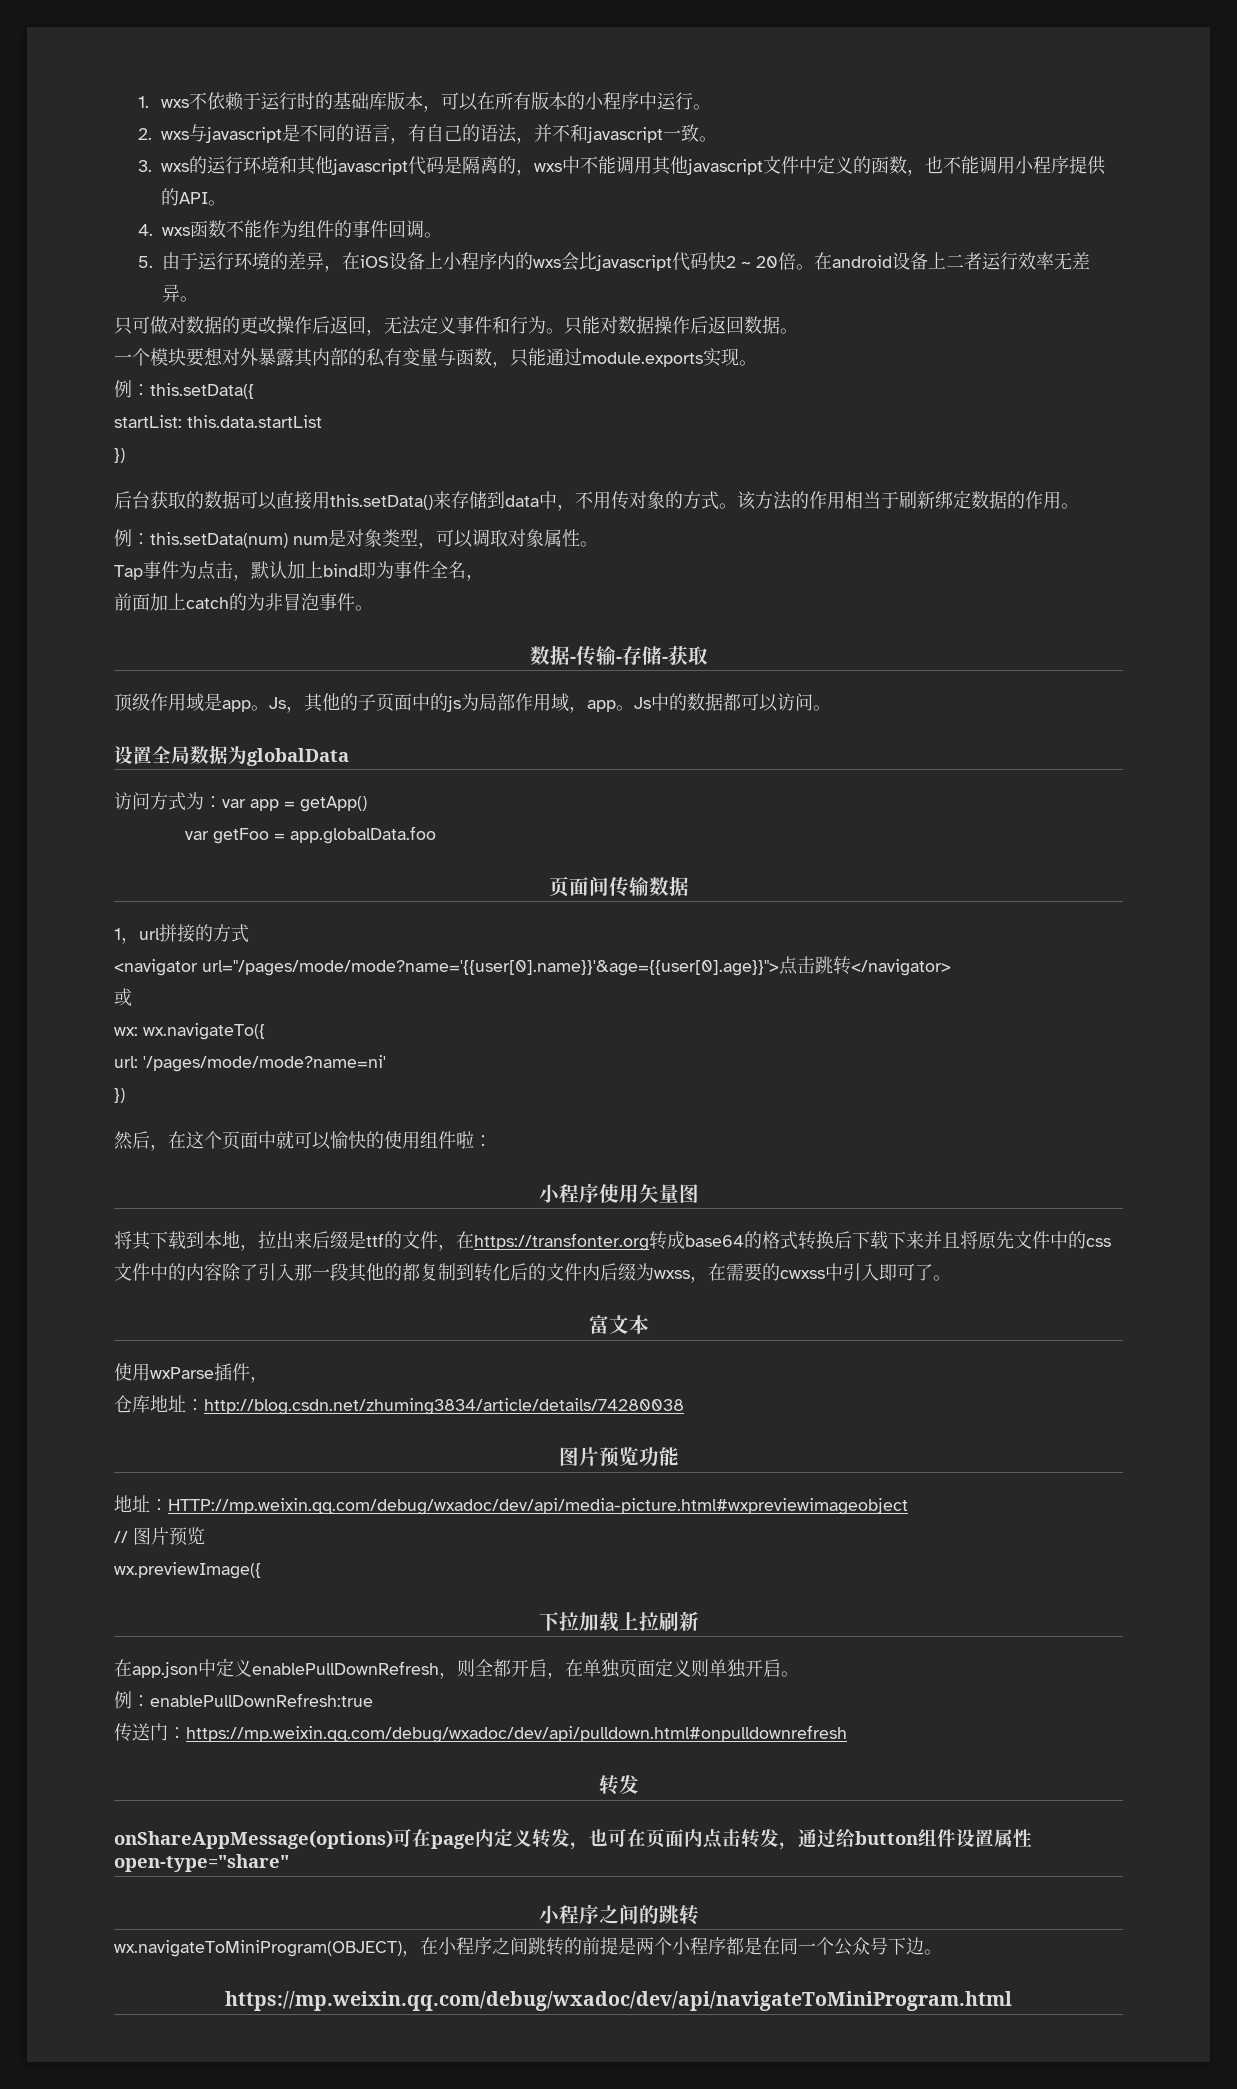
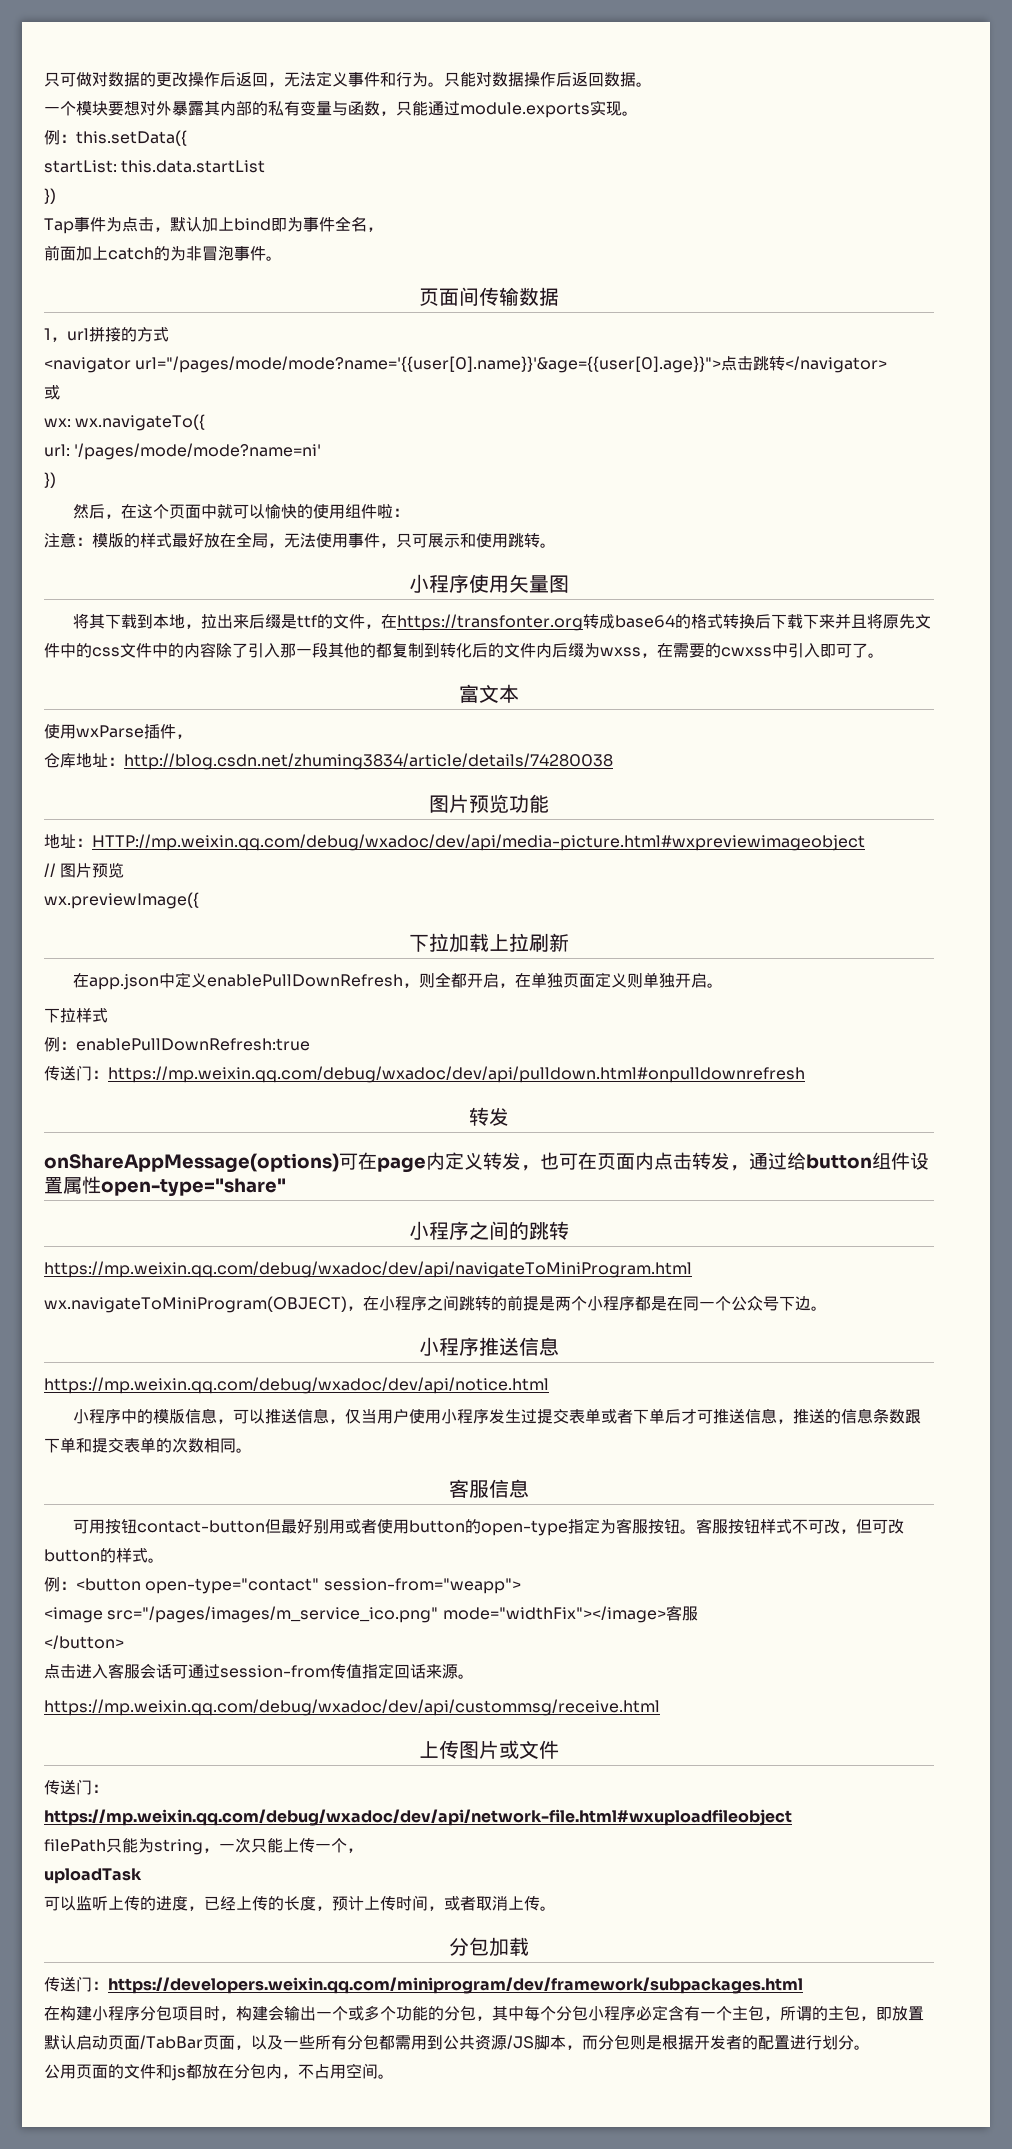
- 1. wxs不依赖于运行时的基础库版本，可以在所有版本的小程序中运行。
- 2. wxs与javascript是不同的语言，有自己的语法，并不和javascript一致。
- 3. wxs的运行环境和其他javascript代码是隔离的，wxs中不能调用其他javascript文件中定义的函数，也不能调用小程序提供的API。
- 4. wxs函数不能作为组件的事件回调。
- 5.由于运行环境的差异，在iOS设备上小程序内的wxs会比javascript代码快2 ~ 20倍。在android设备上二者运行效率无差异。
- 后台获取的数据可以直接用this.setData()来存储到data中，不用传对象的方式。该方法的作用相当于刷新绑定数据的作用。
- 例：this.setData(num) num是对象类型，可以调取对象属性。
- 数据-传输-存储-获取
- 顶级作用域是app。Js，其他的子页面中的js为局部作用域，app。Js中的数据都可以访问。
- 设置全局数据为globalData
- 访问方式为：var app = getApp()
- var getFoo = app.globalData.foo
+ 注意：模版的样式最好放在全局，无法使用事件，只可展示和使用跳转。
+ 下拉样式
+ https://mp.weixin.qq.com/debug/wxadoc/dev/api/navigateToMiniProgram.html
- https://mp.weixin.qq.com/debug/wxadoc/dev/api/navigateToMiniProgram.html
+ 小程序推送信息
+ https://mp.weixin.qq.com/debug/wxadoc/dev/api/notice.html
+ 小程序中的模版信息，可以推送信息，仅当用户使用小程序发生过提交表单或者下单后才可推送信息，推送的信息条数跟下单和提交表单的次数相同。
+ 客服信息
+ 可用按钮contact-button但最好别用或者使用button的open-type指定为客服按钮。客服按钮样式不可改，但可改button的样式。
+ 例：<button open-type="contact" session-from="weapp">
+ <image src="/pages/images/m_service_ico.png" mode="widthFix"></image>客服
+ </button>
+ 点击进入客服会话可通过session-from传值指定回话来源。
+ https://mp.weixin.qq.com/debug/wxadoc/dev/api/custommsg/receive.html
+ 上传图片或文件
+ 传送门：
+ https://mp.weixin.qq.com/debug/wxadoc/dev/api/network-file.html#wxuploadfileobject
+ filePath只能为string，一次只能上传一个，
+ uploadTask
+ 可以监听上传的进度，已经上传的长度，预计上传时间，或者取消上传。
+ 分包加载
+ 传送门：https://developers.weixin.qq.com/miniprogram/dev/framework/subpackages.html
+ 在构建小程序分包项目时，构建会输出一个或多个功能的分包，其中每个分包小程序必定含有一个主包，所谓的主包，即放置默认启动页面/TabBar页面，以及一些所有分包都需用到公共资源/JS脚本，而分包则是根据开发者的配置进行划分。
+ 公用页面的文件和js都放在分包内，不占用空间。

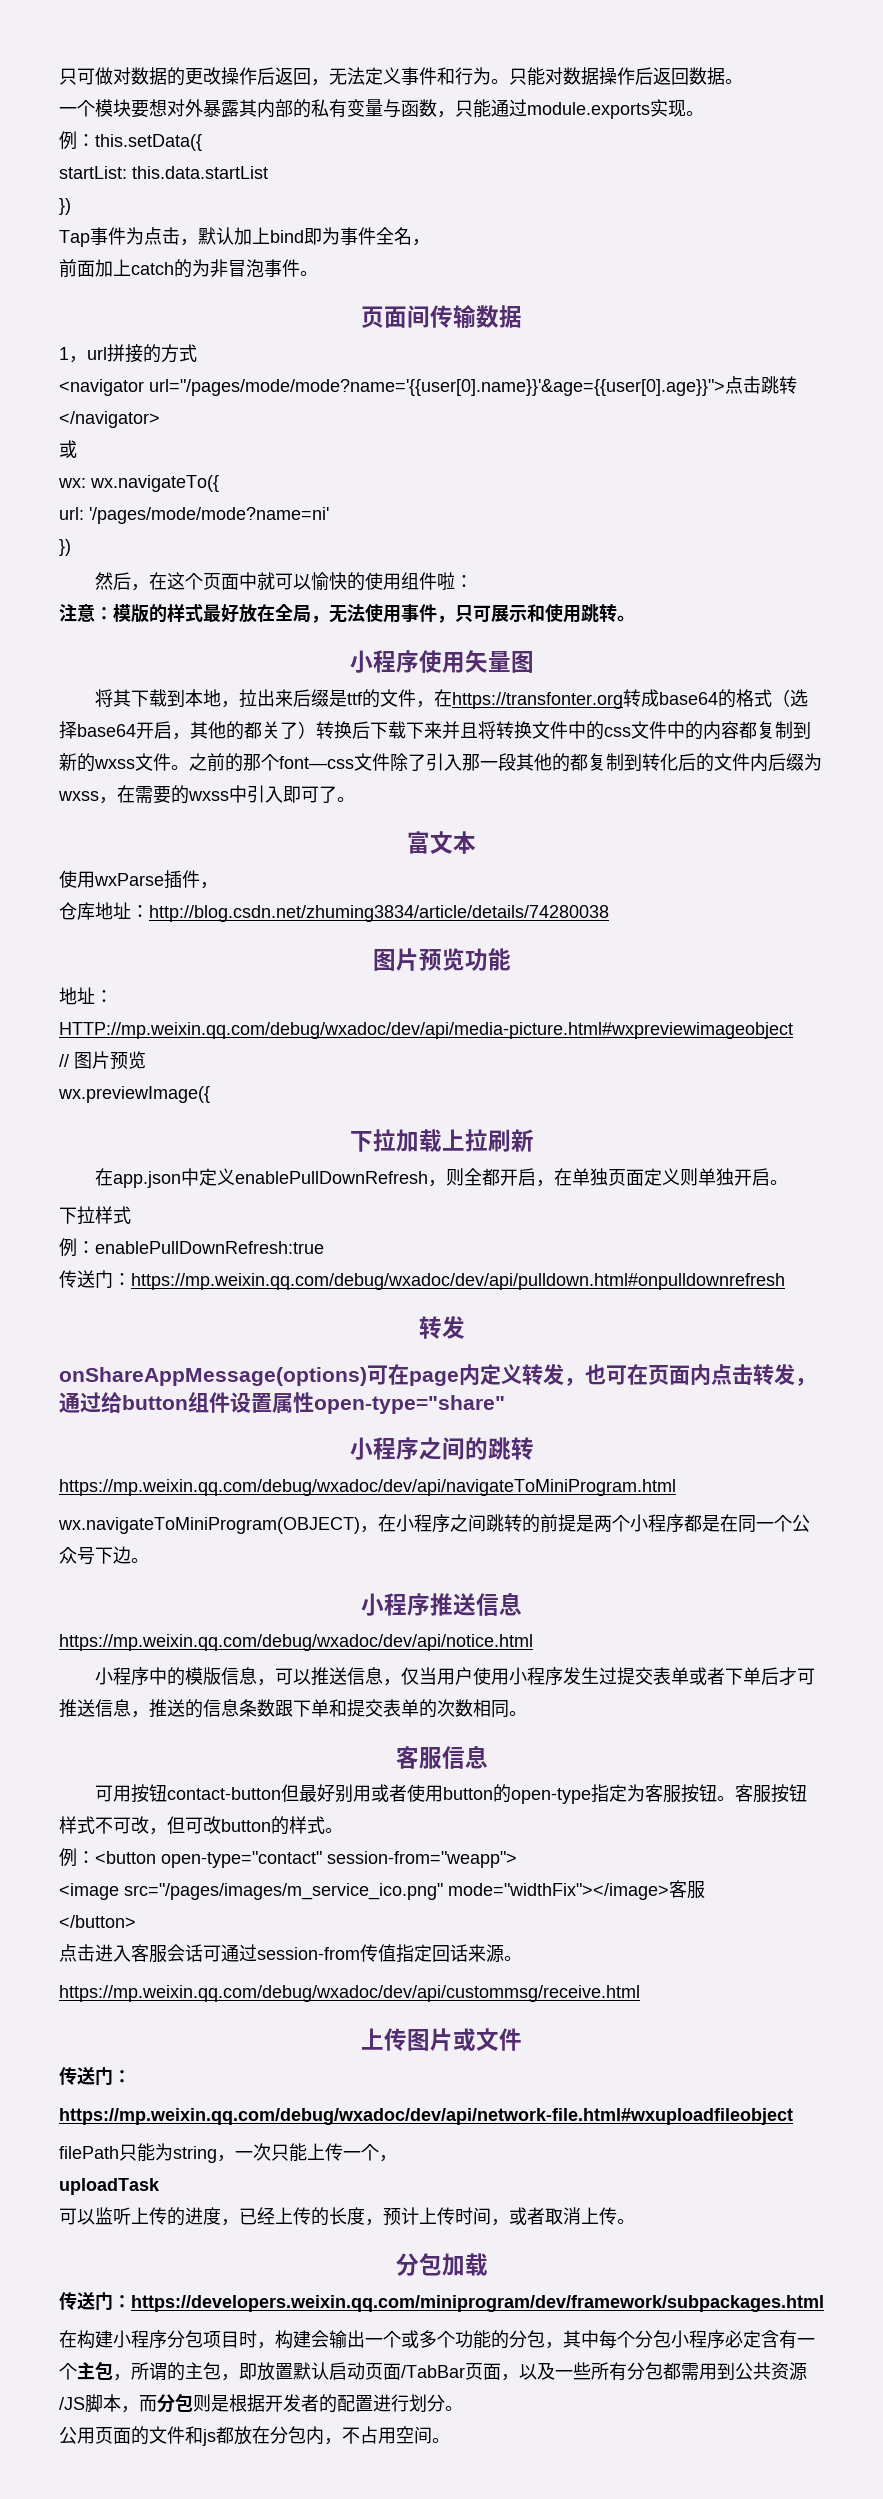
- 将其下载到本地，拉出来后缀是ttf的文件，在https://transfonter.org转成base64的格式转换后下载下来并且将原先文件中的css文件中的内容除了引入那一段其他的都复制到转化后的文件内后缀为wxss，在需要的cwxss中引入即可了。
+ 将其下载到本地，拉出来后缀是ttf的文件，在https://transfonter.org转成base64的格式（选择base64开启，其他的都关了）转换后下载下来并且将转换文件中的css文件中的内容都复制到新的wxss文件。之前的那个font—css文件除了引入那一段其他的都复制到转化后的文件内后缀为wxss，在需要的wxss中引入即可了。

